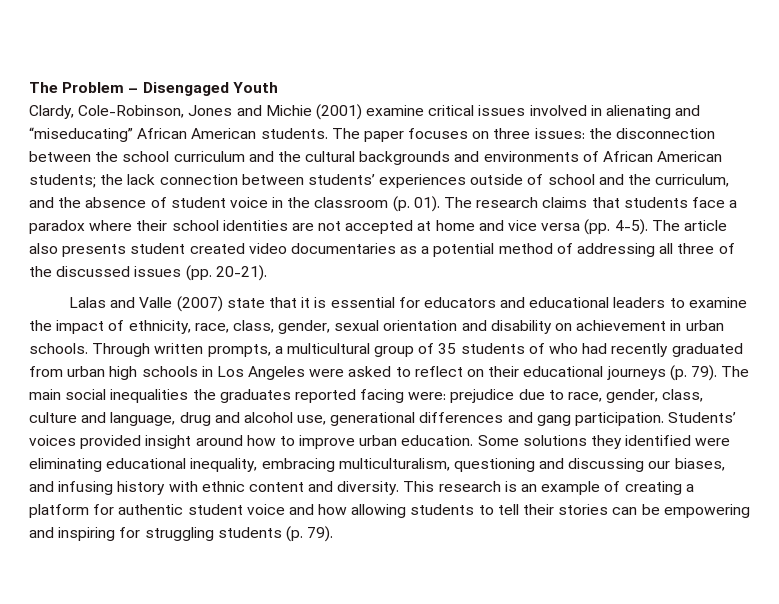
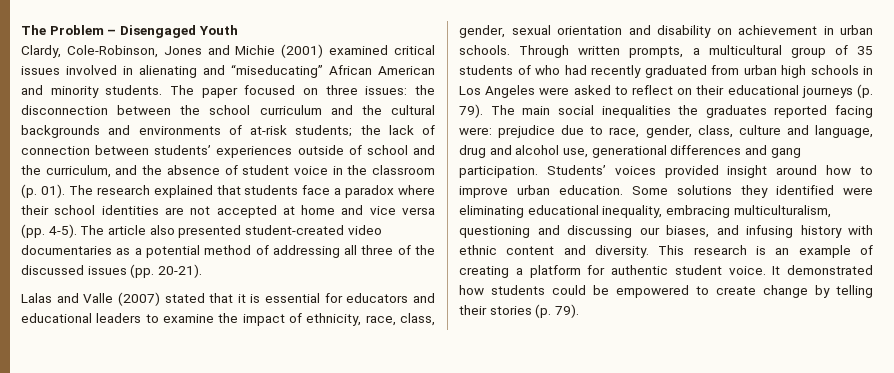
- Clardy, Cole-Robinson, Jones and Michie (2001) examine critical issues involved in alienating and “miseducating” African American students.
+ Clardy, Cole-Robinson, Jones and Michie (2001) examined critical issues involved in alienating and “miseducating” African American and minority students.
- The paper focuses on three issues: the disconnection between the school curriculum and the cultural backgrounds and environments of African American students; the lack connection between students’ experiences outside of school and the curriculum, and the absence of student voice in the classroom (p. 01).
+ The paper focused on three issues: the disconnection between the school curriculum and the cultural backgrounds and environments of at-risk students; the lack of connection between students’ experiences outside of school and the curriculum, and the absence of student voice in the classroom (p. 01).
- The research claims that students face a paradox where their school identities are not accepted at home and vice versa (pp. 4-5).
+ The research explained that students face a paradox where their school identities are not accepted at home and vice versa (pp. 4-5).
- The article also presents student created video documentaries as a potential method of addressing all three of the discussed issues (pp. 20-21).
+ The article also presented student-created video documentaries as a potential method of addressing all three of the discussed issues (pp. 20-21).
- Lalas and Valle (2007) state that it is essential for educators and educational leaders to examine the impact of ethnicity, race, class, gender, sexual orientation and disability on achievement in urban schools.
+ Lalas and Valle (2007) stated that it is essential for educators and educational leaders to examine the impact of ethnicity, race, class, gender, sexual orientation and disability on achievement in urban schools.
- This research is an example of creating a platform for authentic student voice and how allowing students to tell their stories can be empowering and inspiring for struggling students (p. 79).
+ This research is an example of creating a platform for authentic student voice. It demonstrated how students could be empowered to create change by telling their stories (p. 79).

